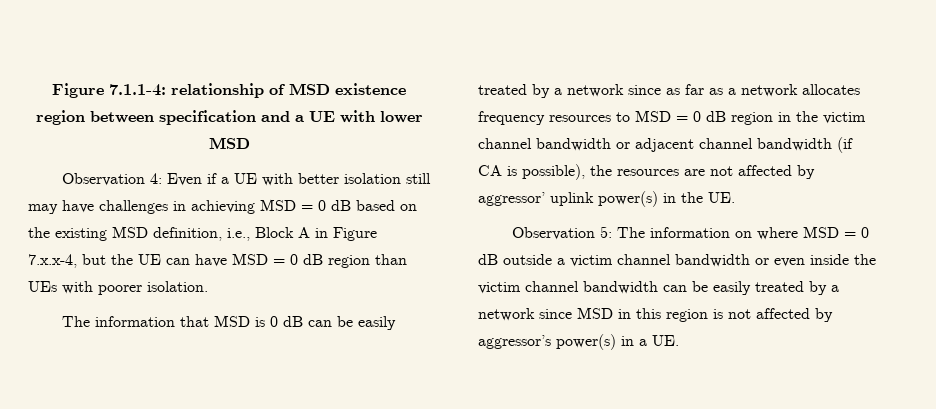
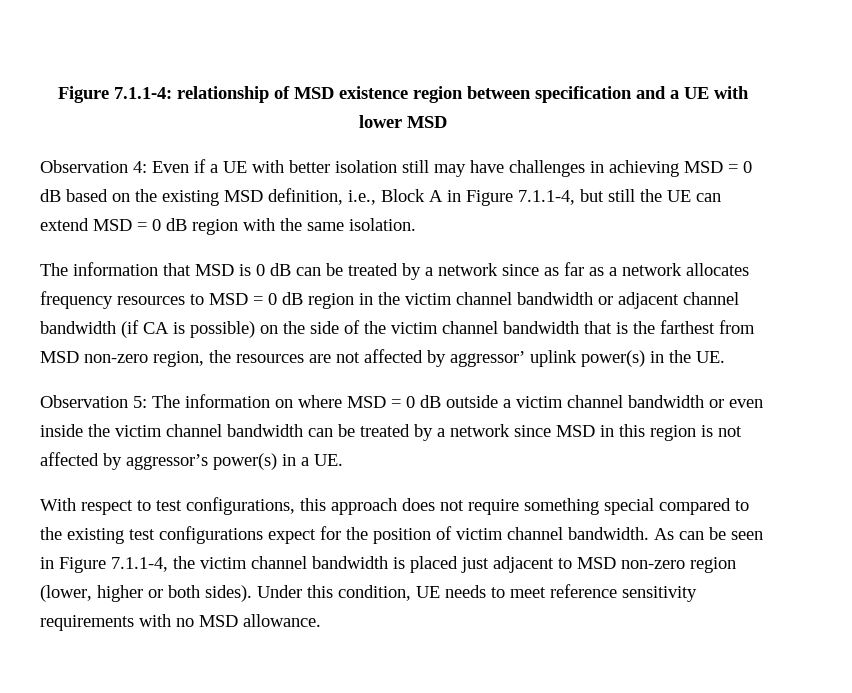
- Observation 4: Even if a UE with better isolation still may have challenges in achieving MSD = 0 dB based on the existing MSD definition, i.e., Block A in Figure 7.x.x-4, but the UE can have MSD = 0 dB region than UEs with poorer isolation.
+ Observation 4: Even if a UE with better isolation still may have challenges in achieving MSD = 0 dB based on the existing MSD definition, i.e., Block A in Figure 7.1.1-4, but still the UE can extend MSD = 0 dB region with the same isolation.
- The information that MSD is 0 dB can be easily treated by a network since as far as a network allocates frequency resources to MSD = 0 dB region in the victim channel bandwidth or adjacent channel bandwidth (if CA is possible), the resources are not affected by aggressor’ uplink power(s) in the UE.
+ The information that MSD is 0 dB can be treated by a network since as far as a network allocates frequency resources to MSD = 0 dB region in the victim channel bandwidth or adjacent channel bandwidth (if CA is possible) on the side of the victim channel bandwidth that is the farthest from MSD non-zero region, the resources are not affected by aggressor’ uplink power(s) in the UE.
- Observation 5: The information on where MSD = 0 dB outside a victim channel bandwidth or even inside the victim channel bandwidth can be easily treated by a network since MSD in this region is not affected by aggressor’s power(s) in a UE.
+ Observation 5: The information on where MSD = 0 dB outside a victim channel bandwidth or even inside the victim channel bandwidth can be treated by a network since MSD in this region is not affected by aggressor’s power(s) in a UE.
+ With respect to test configurations, this approach does not require something special compared to the existing test configurations expect for the position of victim channel bandwidth. As can be seen in Figure 7.1.1-4, the victim channel bandwidth is placed just adjacent to MSD non-zero region (lower, higher or both sides). Under this condition, UE needs to meet reference sensitivity requirements with no MSD allowance.

